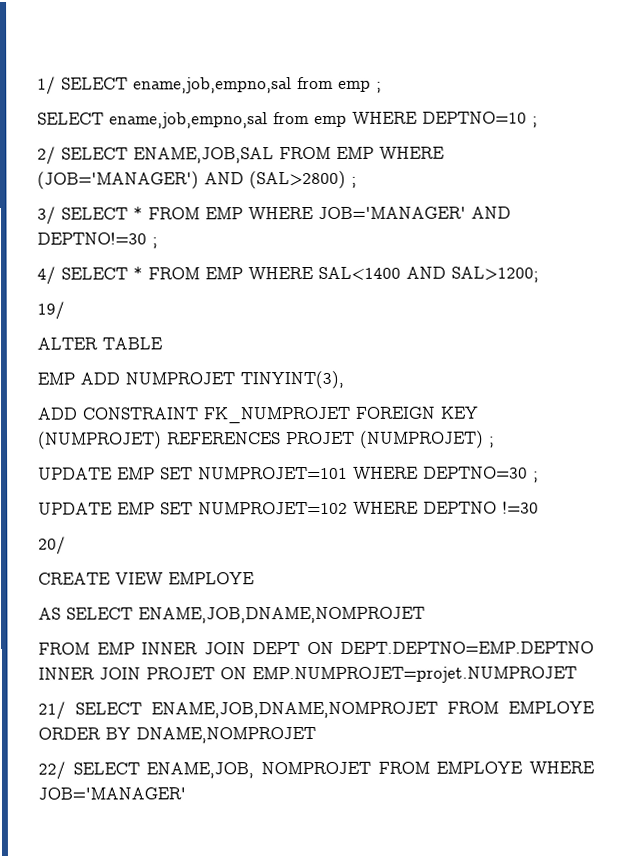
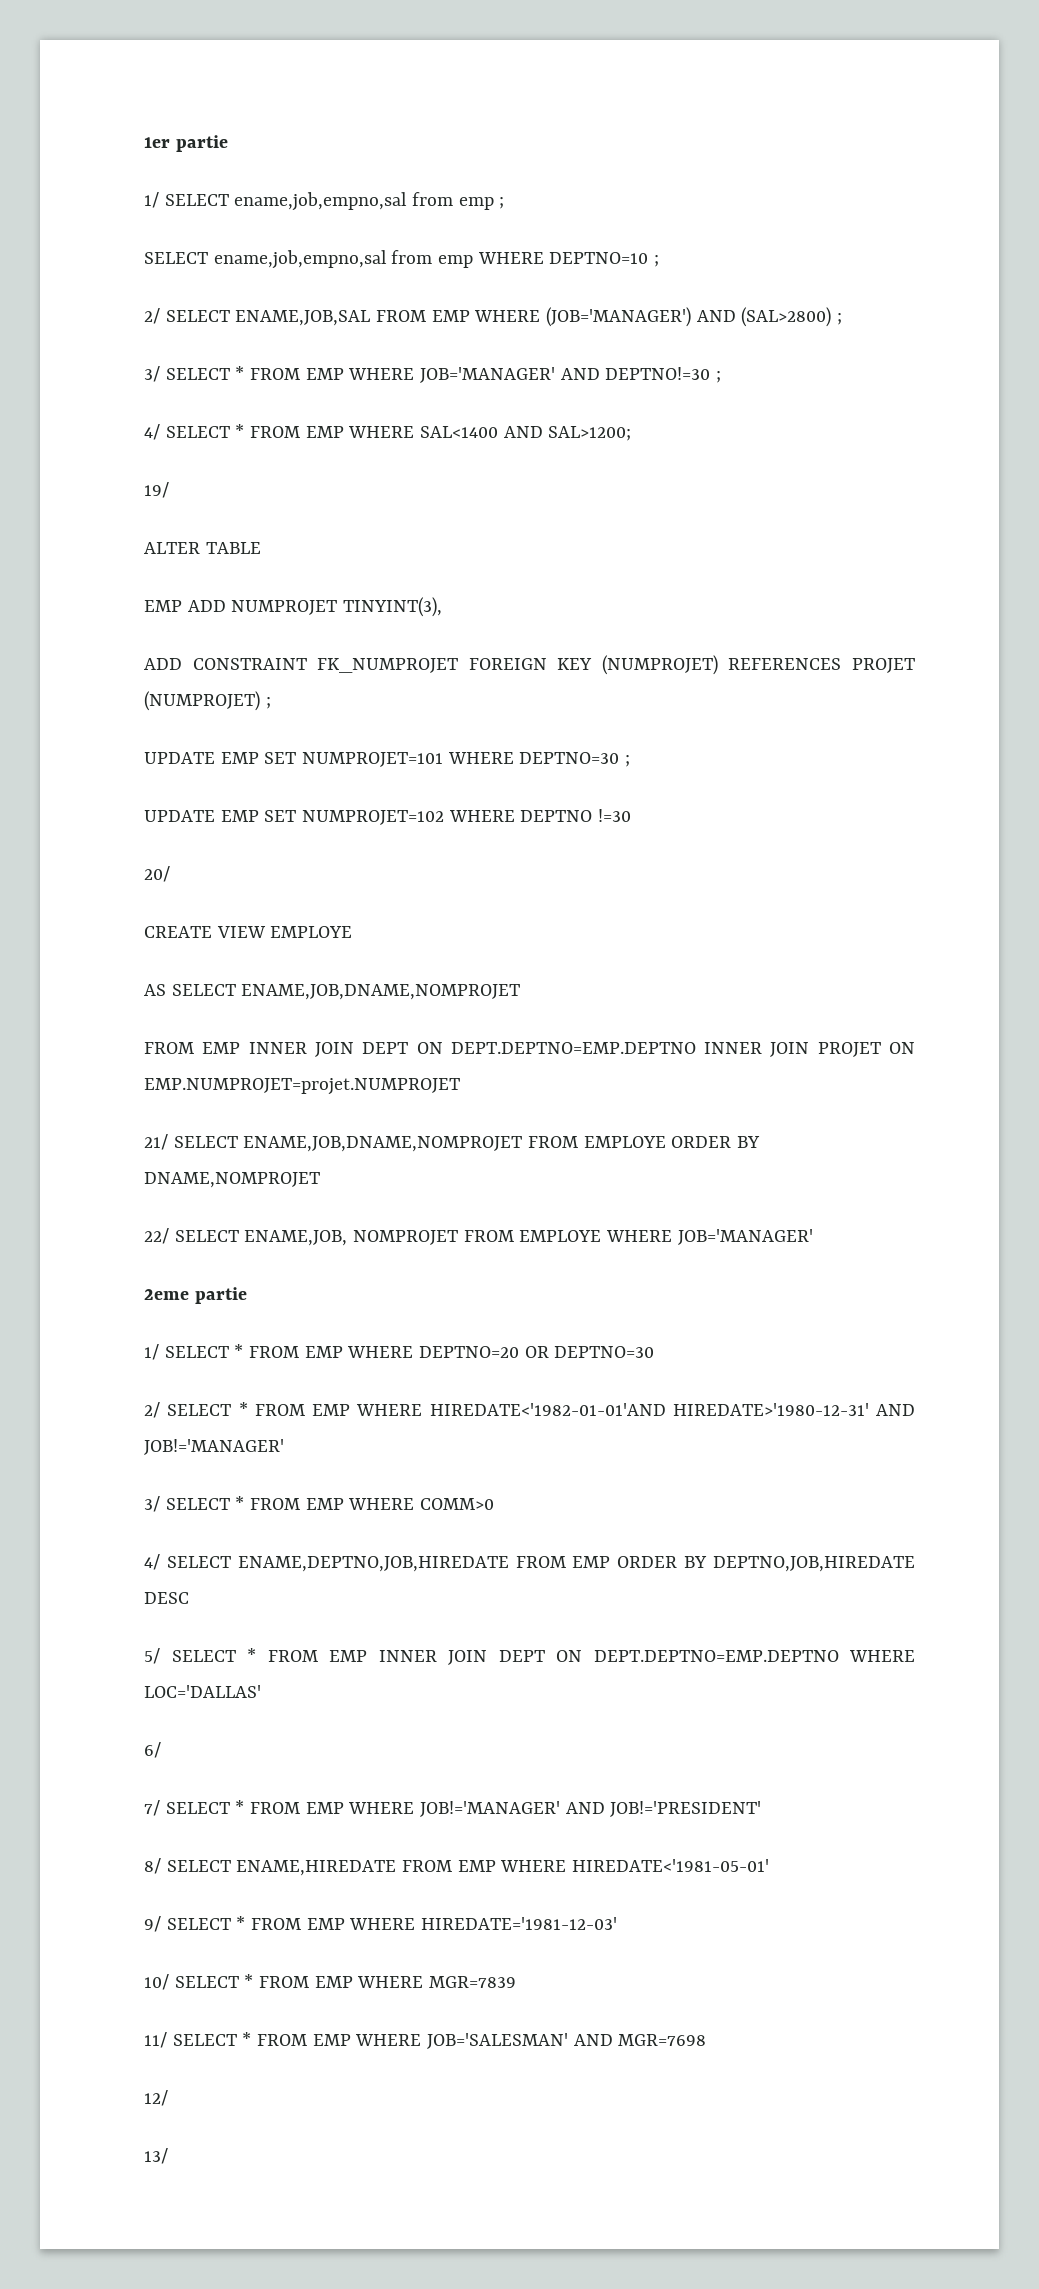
+ 1er partie
+ 2eme partie
+ 1/ SELECT * FROM EMP WHERE DEPTNO=20 OR DEPTNO=30
+ 2/ SELECT * FROM EMP WHERE HIREDATE<'1982-01-01'AND HIREDATE>'1980-12-31' AND JOB!='MANAGER'
+ 3/ SELECT * FROM EMP WHERE COMM>0
+ 4/ SELECT ENAME,DEPTNO,JOB,HIREDATE FROM EMP ORDER BY DEPTNO,JOB,HIREDATE DESC
+ 5/ SELECT * FROM EMP INNER JOIN DEPT ON DEPT.DEPTNO=EMP.DEPTNO WHERE LOC='DALLAS'
+ 6/
+ 7/ SELECT * FROM EMP WHERE JOB!='MANAGER' AND JOB!='PRESIDENT'
+ 8/ SELECT ENAME,HIREDATE FROM EMP WHERE HIREDATE<'1981-05-01'
+ 9/ SELECT * FROM EMP WHERE HIREDATE='1981-12-03'
+ 10/ SELECT * FROM EMP WHERE MGR=7839
+ 11/ SELECT * FROM EMP WHERE JOB='SALESMAN' AND MGR=7698
+ 12/
+ 13/

